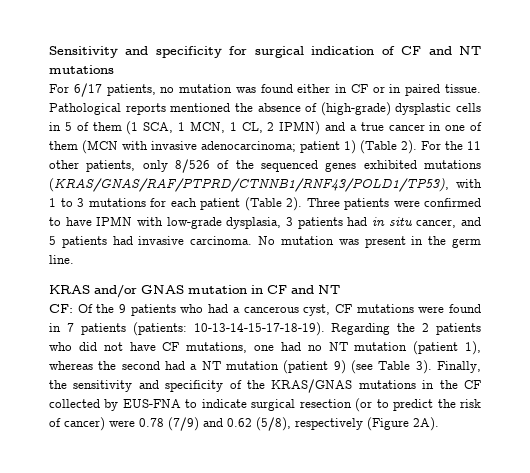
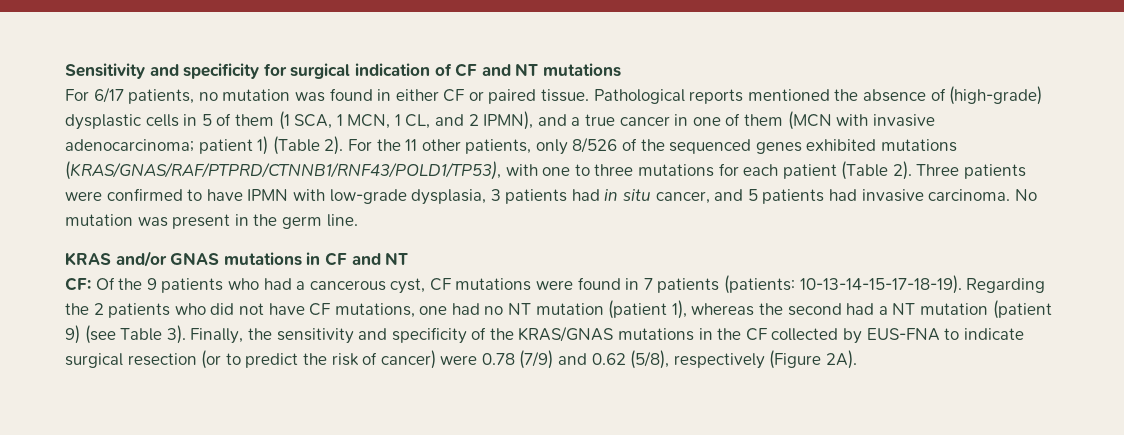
- For 6/17 patients, no mutation was found either in CF or in paired tissue.
+ For 6/17 patients, no mutation was found in either CF or paired tissue.
- Pathological reports mentioned the absence of (high-grade) dysplastic cells in 5 of them (1 SCA, 1 MCN, 1 CL, 2 IPMN) and a true cancer in one of them (MCN with invasive adenocarcinoma; patient 1) (Table 2).
+ Pathological reports mentioned the absence of (high-grade) dysplastic cells in 5 of them (1 SCA, 1 MCN, 1 CL, and 2 IPMN), and a true cancer in one of them (MCN with invasive adenocarcinoma; patient 1) (Table 2).
- For the 11 other patients, only 8/526 of the sequenced genes exhibited mutations (KRAS/GNAS/RAF/PTPRD/CTNNB1/RNF43/POLD1/TP53), with 1 to 3 mutations for each patient (Table 2).
+ For the 11 other patients, only 8/526 of the sequenced genes exhibited mutations (KRAS/GNAS/RAF/PTPRD/CTNNB1/RNF43/POLD1/TP53), with one to three mutations for each patient (Table 2).
- KRAS and/or GNAS mutation in CF and NT
+ KRAS and/or GNAS mutations in CF and NT

